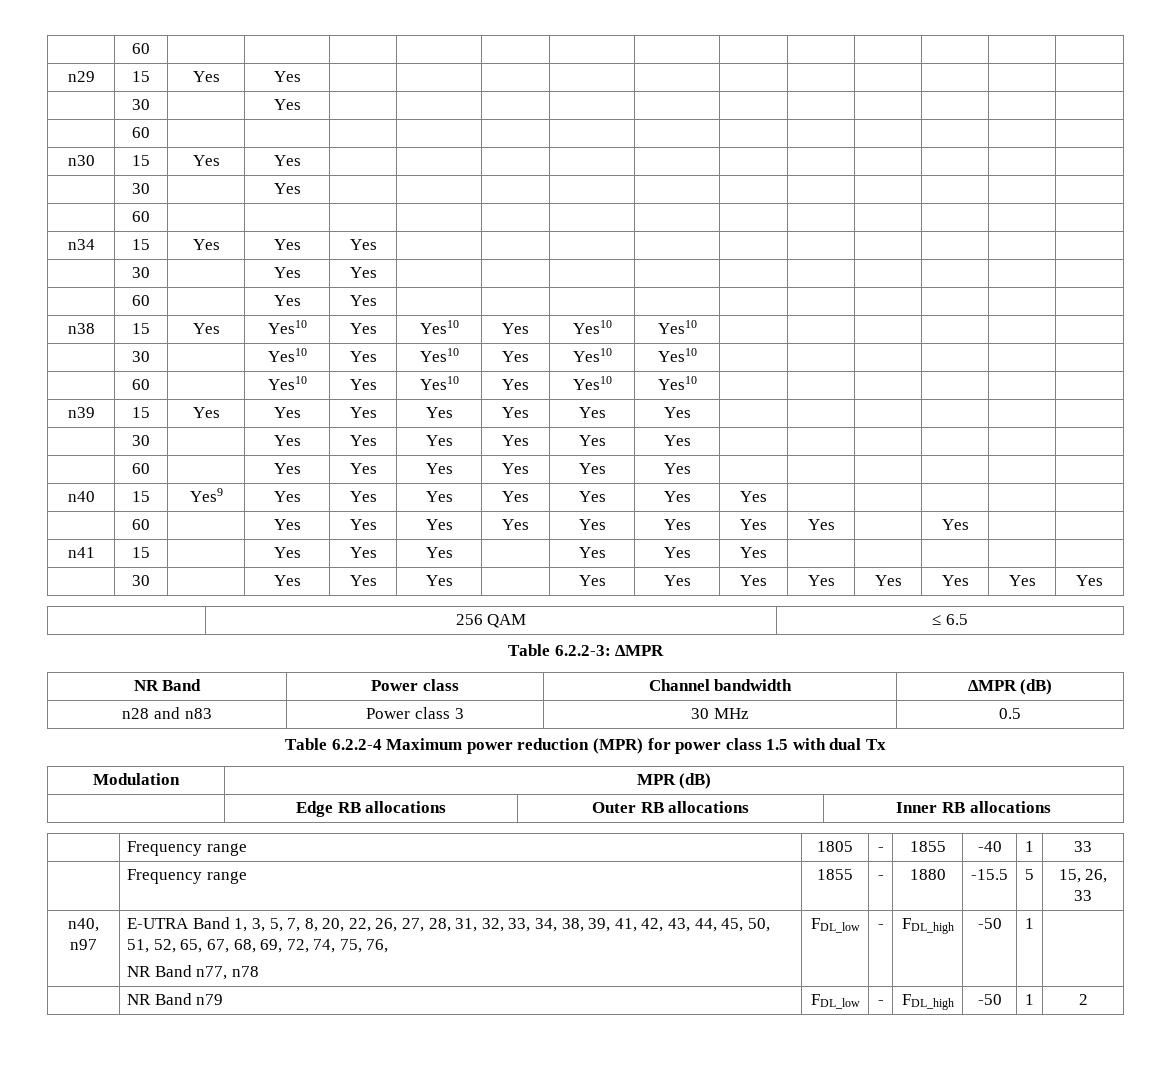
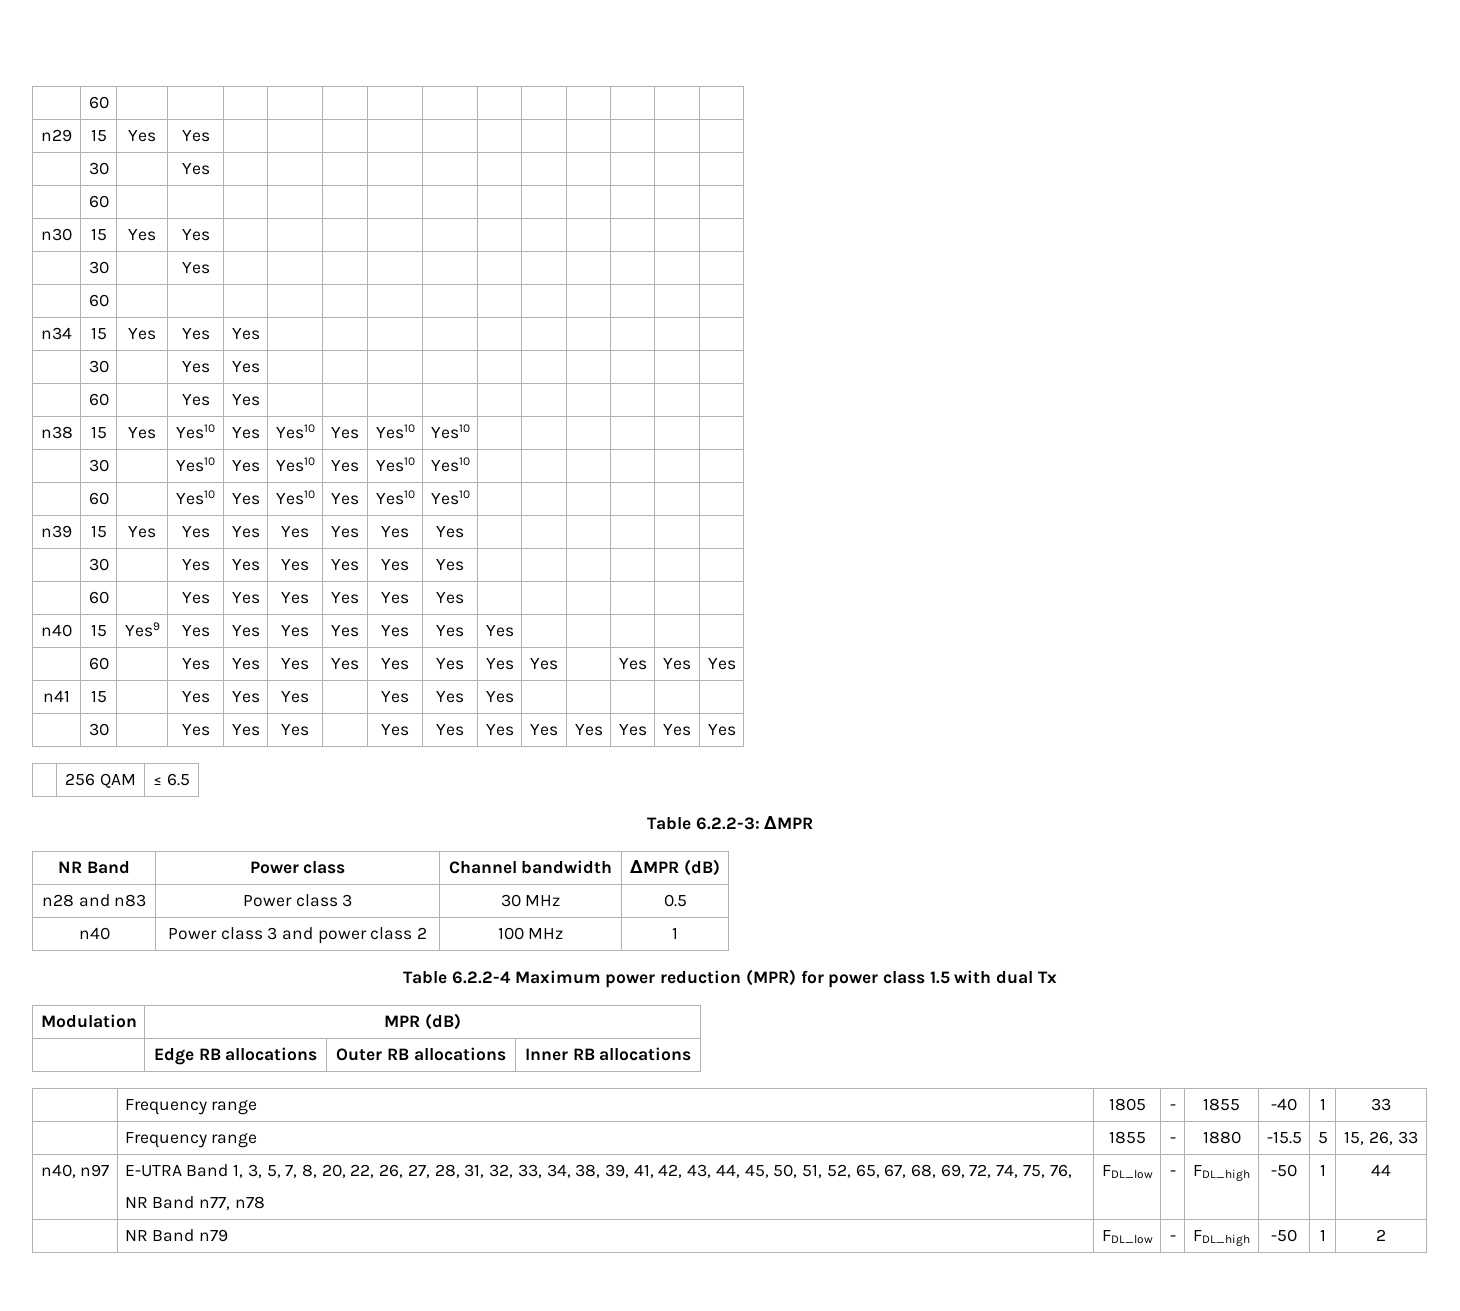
- | 60 | | Yes | Yes | Yes | Yes | Yes | Yes | Yes | Yes | | Yes | |
+ | 60 | | Yes | Yes | Yes | Yes | Yes | Yes | Yes | Yes | | Yes | Yes | Yes
+ n40 | Power class 3 and power class 2 | 100 MHz | 1
+ 44

